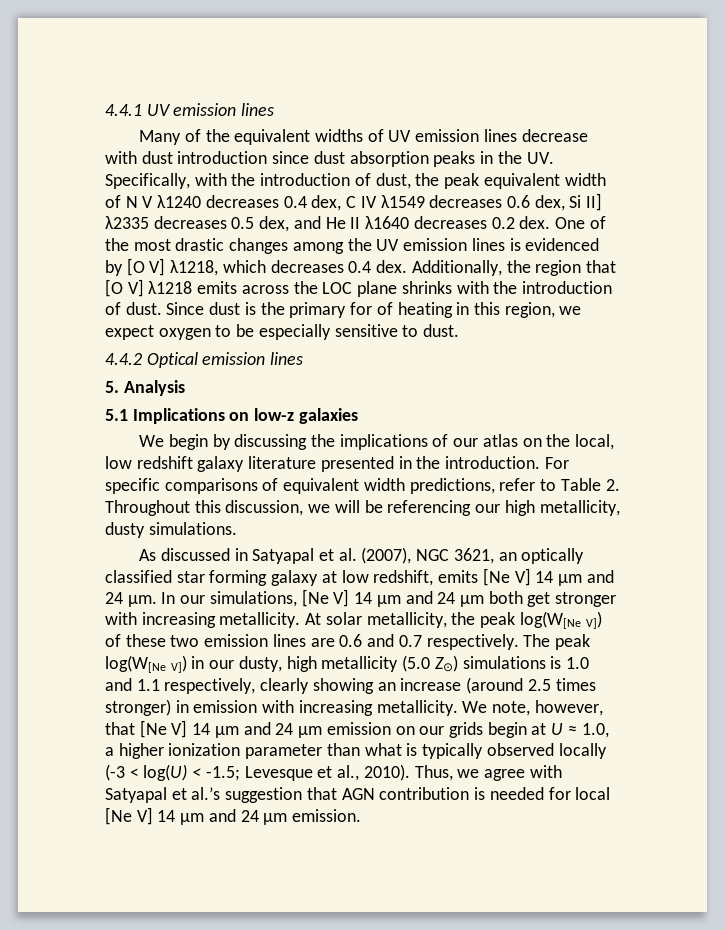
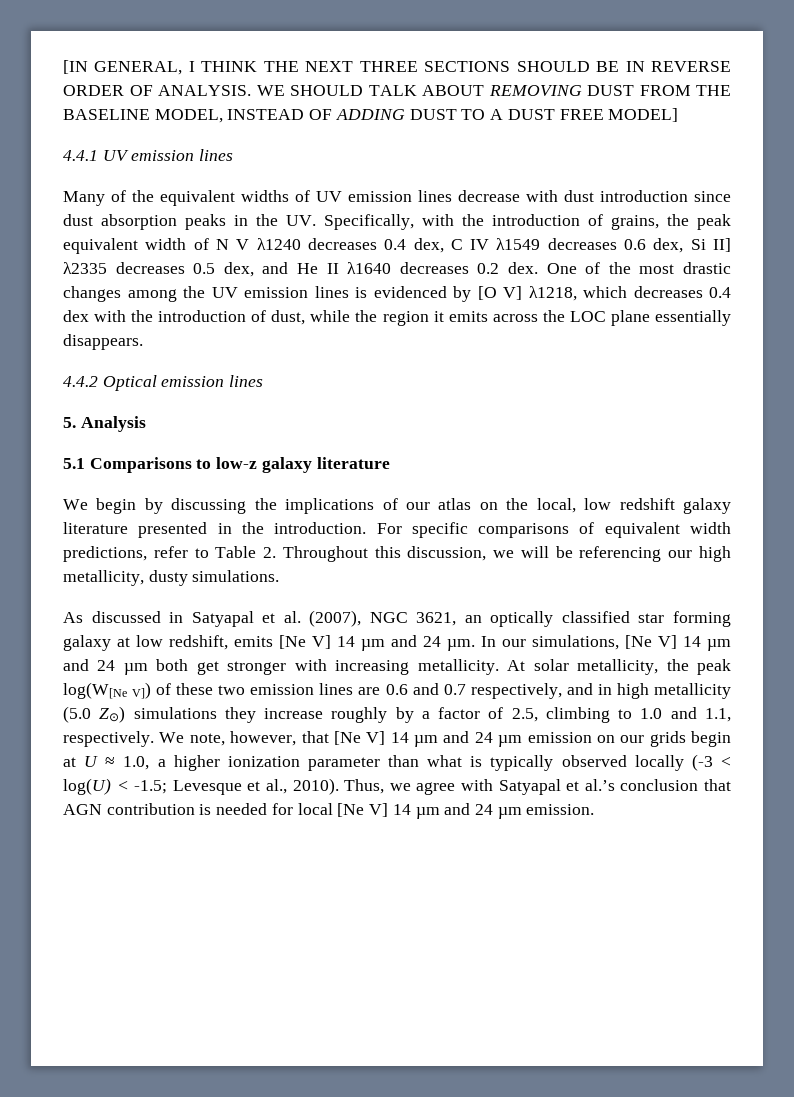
+ [IN GENERAL, I THINK THE NEXT THREE SECTIONS SHOULD BE IN REVERSE ORDER OF ANALYSIS. WE SHOULD TALK ABOUT REMOVING DUST FROM THE BASELINE MODEL, INSTEAD OF ADDING DUST TO A DUST FREE MODEL]
- Many of the equivalent widths of UV emission lines decrease with dust introduction since dust absorption peaks in the UV. Specifically, with the introduction of dust, the peak equivalent width of N V λ1240 decreases 0.4 dex, C IV λ1549 decreases 0.6 dex, Si II] λ2335 decreases 0.5 dex, and He II λ1640 decreases 0.2 dex.
+ Many of the equivalent widths of UV emission lines decrease with dust introduction since dust absorption peaks in the UV. Specifically, with the introduction of grains, the peak equivalent width of N V λ1240 decreases 0.4 dex, C IV λ1549 decreases 0.6 dex, Si II] λ2335 decreases 0.5 dex, and He II λ1640 decreases 0.2 dex.
- One of the most drastic changes among the UV emission lines is evidenced by [O V] λ1218, which decreases 0.4 dex. Additionally, the region that [O V] λ1218 emits across the LOC plane shrinks with the introduction of dust. Since dust is the primary for of heating in this region, we expect oxygen to be especially sensitive to dust.
+ One of the most drastic changes among the UV emission lines is evidenced by [O V] λ1218, which decreases 0.4 dex with the introduction of dust, while the region it emits across the LOC plane essentially disappears.
- 5.1 Implications on low-z galaxies
+ 5.1 Comparisons to low-z galaxy literature
- At solar metallicity, the peak log(W[Ne V]) of these two emission lines are 0.6 and 0.7 respectively. The peak log(W[Ne V]) in our dusty, high metallicity (5.0 Z⊙) simulations is 1.0 and 1.1 respectively, clearly showing an increase (around 2.5 times stronger) in emission with increasing metallicity.
+ At solar metallicity, the peak log(W[Ne V]) of these two emission lines are 0.6 and 0.7 respectively, and in high metallicity (5.0 Z⊙) simulations they increase roughly by a factor of 2.5, climbing to 1.0 and 1.1, respectively.
- Thus, we agree with Satyapal et al.’s suggestion that AGN contribution is needed for local [Ne V] 14 µm and 24 µm emission.
+ Thus, we agree with Satyapal et al.’s conclusion that AGN contribution is needed for local [Ne V] 14 µm and 24 µm emission.

